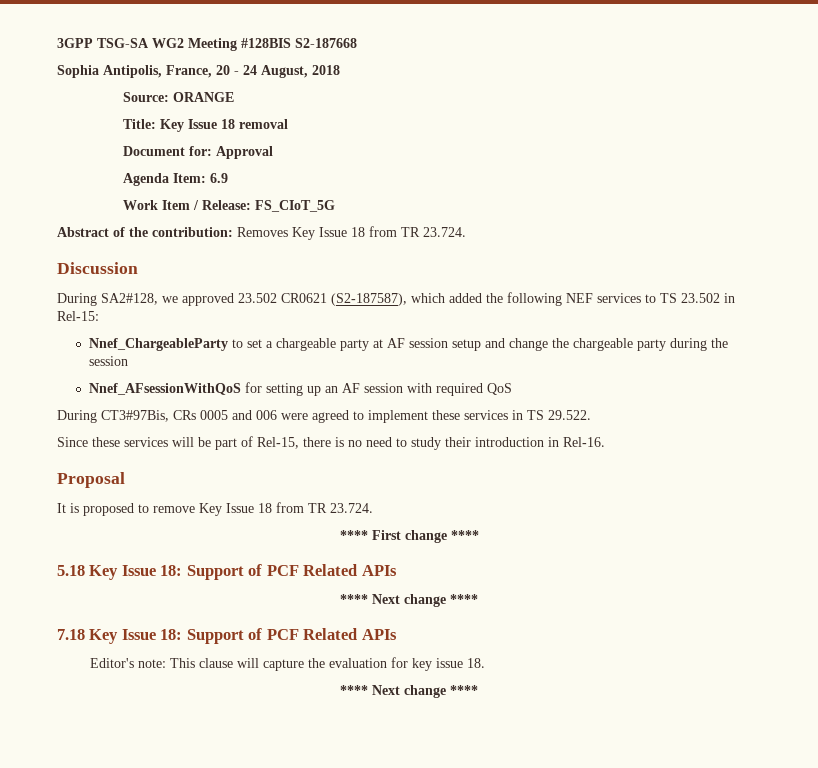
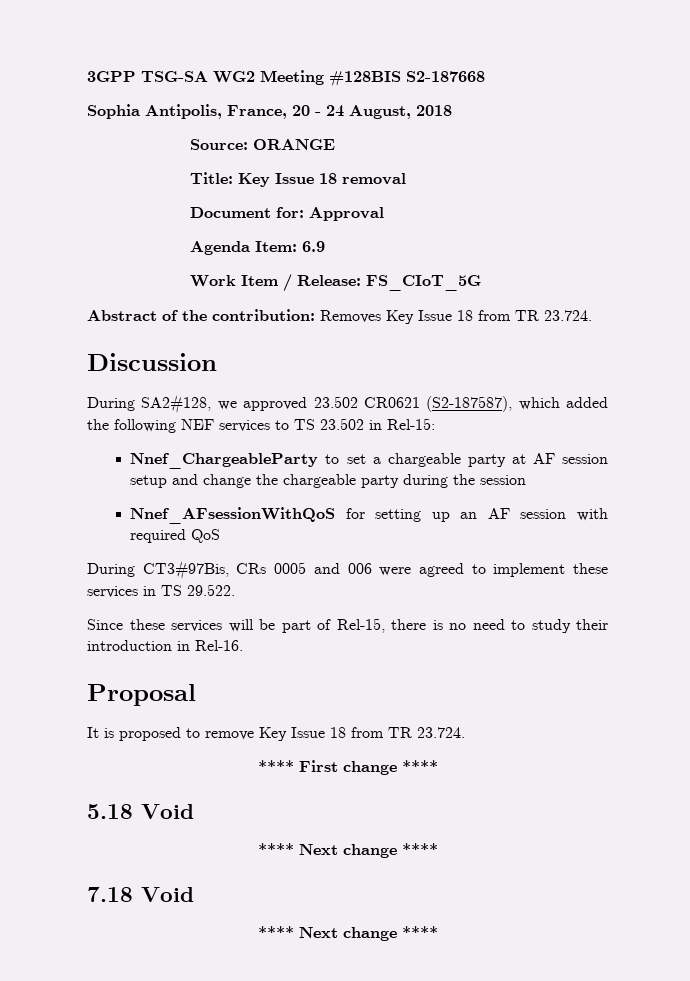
- 5.18 Key Issue 18: Support of PCF Related APIs
+ 5.18 Void
- 7.18 Key Issue 18: Support of PCF Related APIs
- Editor's note: This clause will capture the evaluation for key issue 18.
+ 7.18 Void

